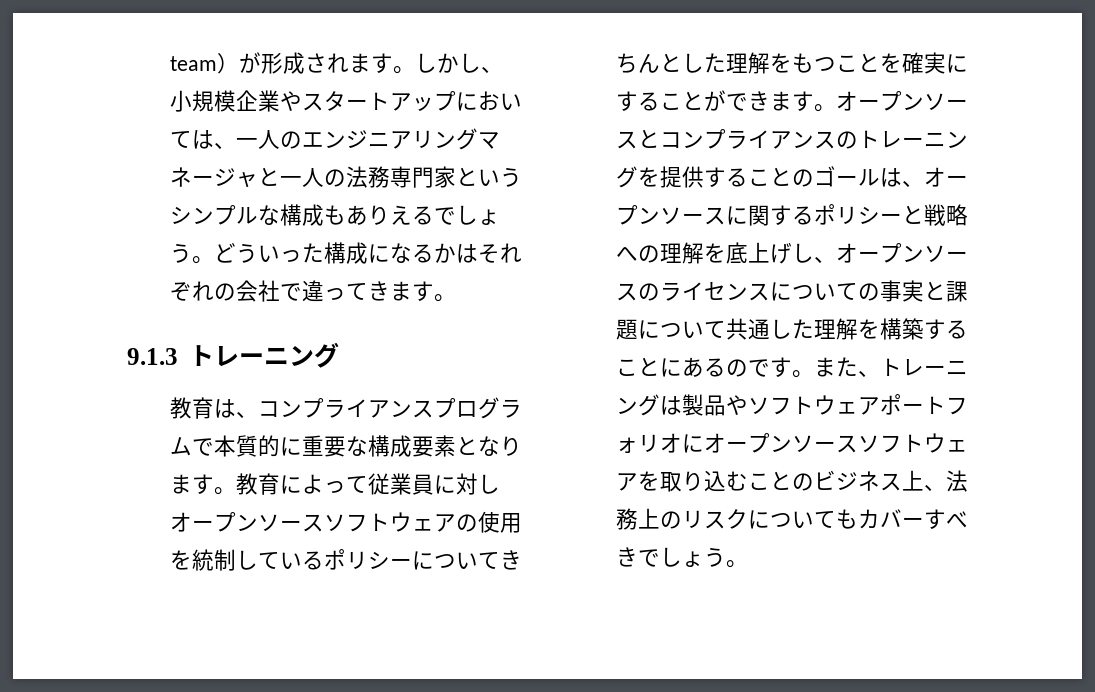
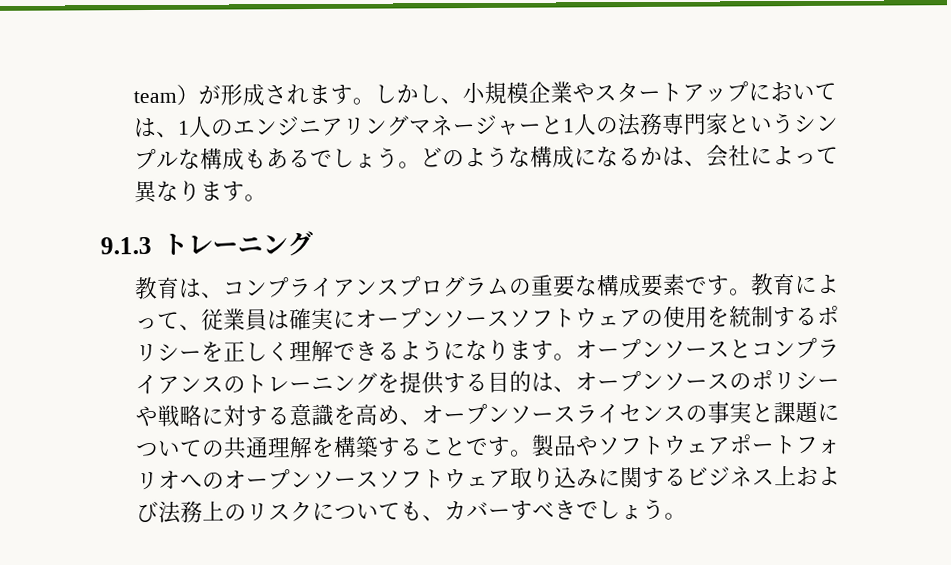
- しかし、小規模企業やスタートアップにおいては、一人のエンジニアリングマネージャと一人の法務専門家というシンプルな構成もありえるでしょう。
+ しかし、小規模企業やスタートアップにおいては、1人のエンジニアリングマネージャーと1人の法務専門家というシンプルな構成もあるでしょう。
- どういった構成になるかはそれぞれの会社で違ってきます。
+ どのような構成になるかは、会社によって異なります。
- 教育は、コンプライアンスプログラムで本質的に重要な構成要素となります。
+ 教育は、コンプライアンスプログラムの重要な構成要素です。
- 教育によって従業員に対しオープンソースソフトウェアの使用を統制しているポリシーについてきちんとした理解をもつことを確実にすることができます。
+ 教育によって、従業員は確実にオープンソースソフトウェアの使用を統制するポリシーを正しく理解できるようになります。
- オープンソースとコンプライアンスのトレーニングを提供することのゴールは、オープンソースに関するポリシーと戦略への理解を底上げし、オープンソースのライセンスについての事実と課題について共通した理解を構築することにあるのです。また、トレーニングは製品やソフトウェアポートフォリオにオープンソースソフトウェアを取り込むことのビジネス上、法務上のリスクについてもカバーすべきでしょう。
+ オープンソースとコンプライアンスのトレーニングを提供する目的は、オープンソースのポリシーや戦略に対する意識を高め、オープンソースライセンスの事実と課題についての共通理解を構築することです。製品やソフトウェアポートフォリオへのオープンソースソフトウェア取り込みに関するビジネス上および法務上のリスクについても、カバーすべきでしょう。

